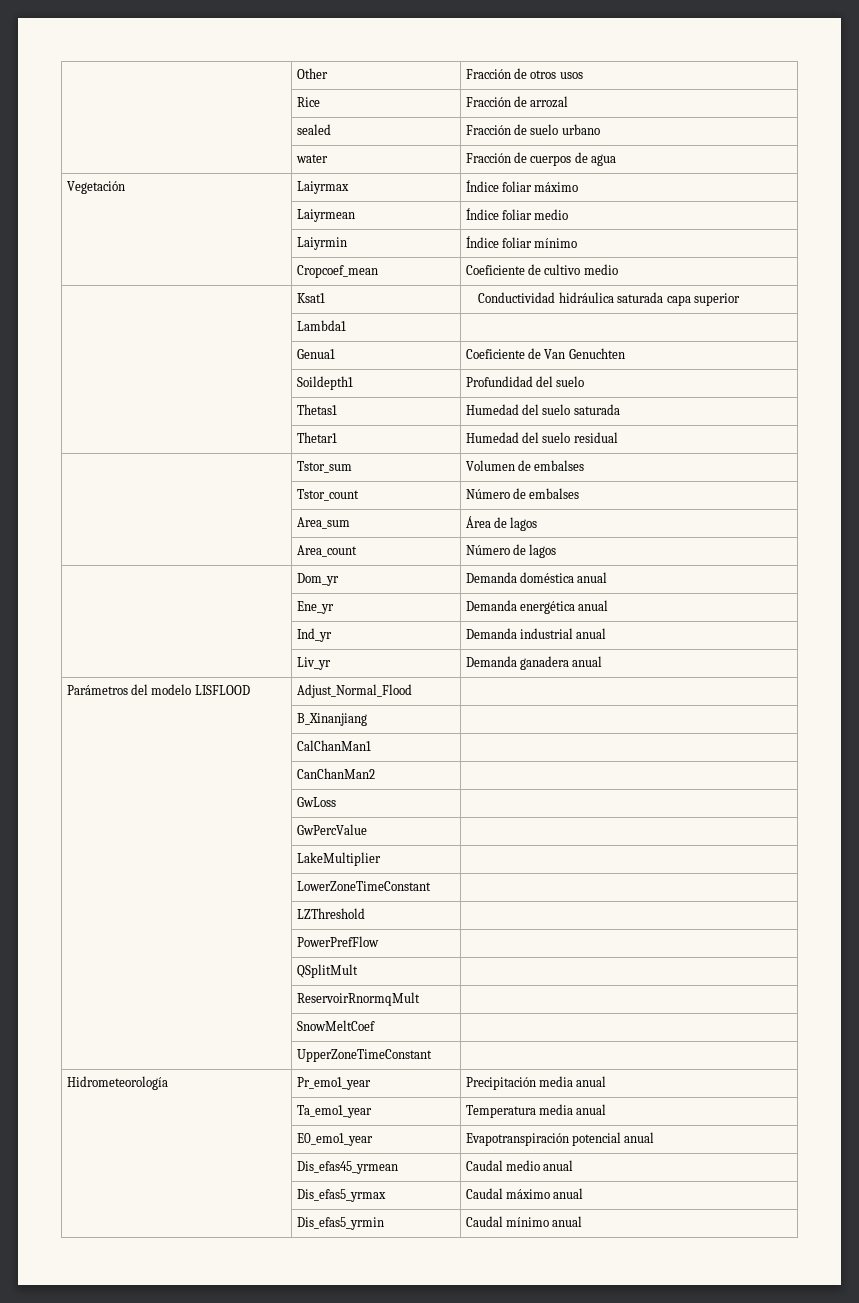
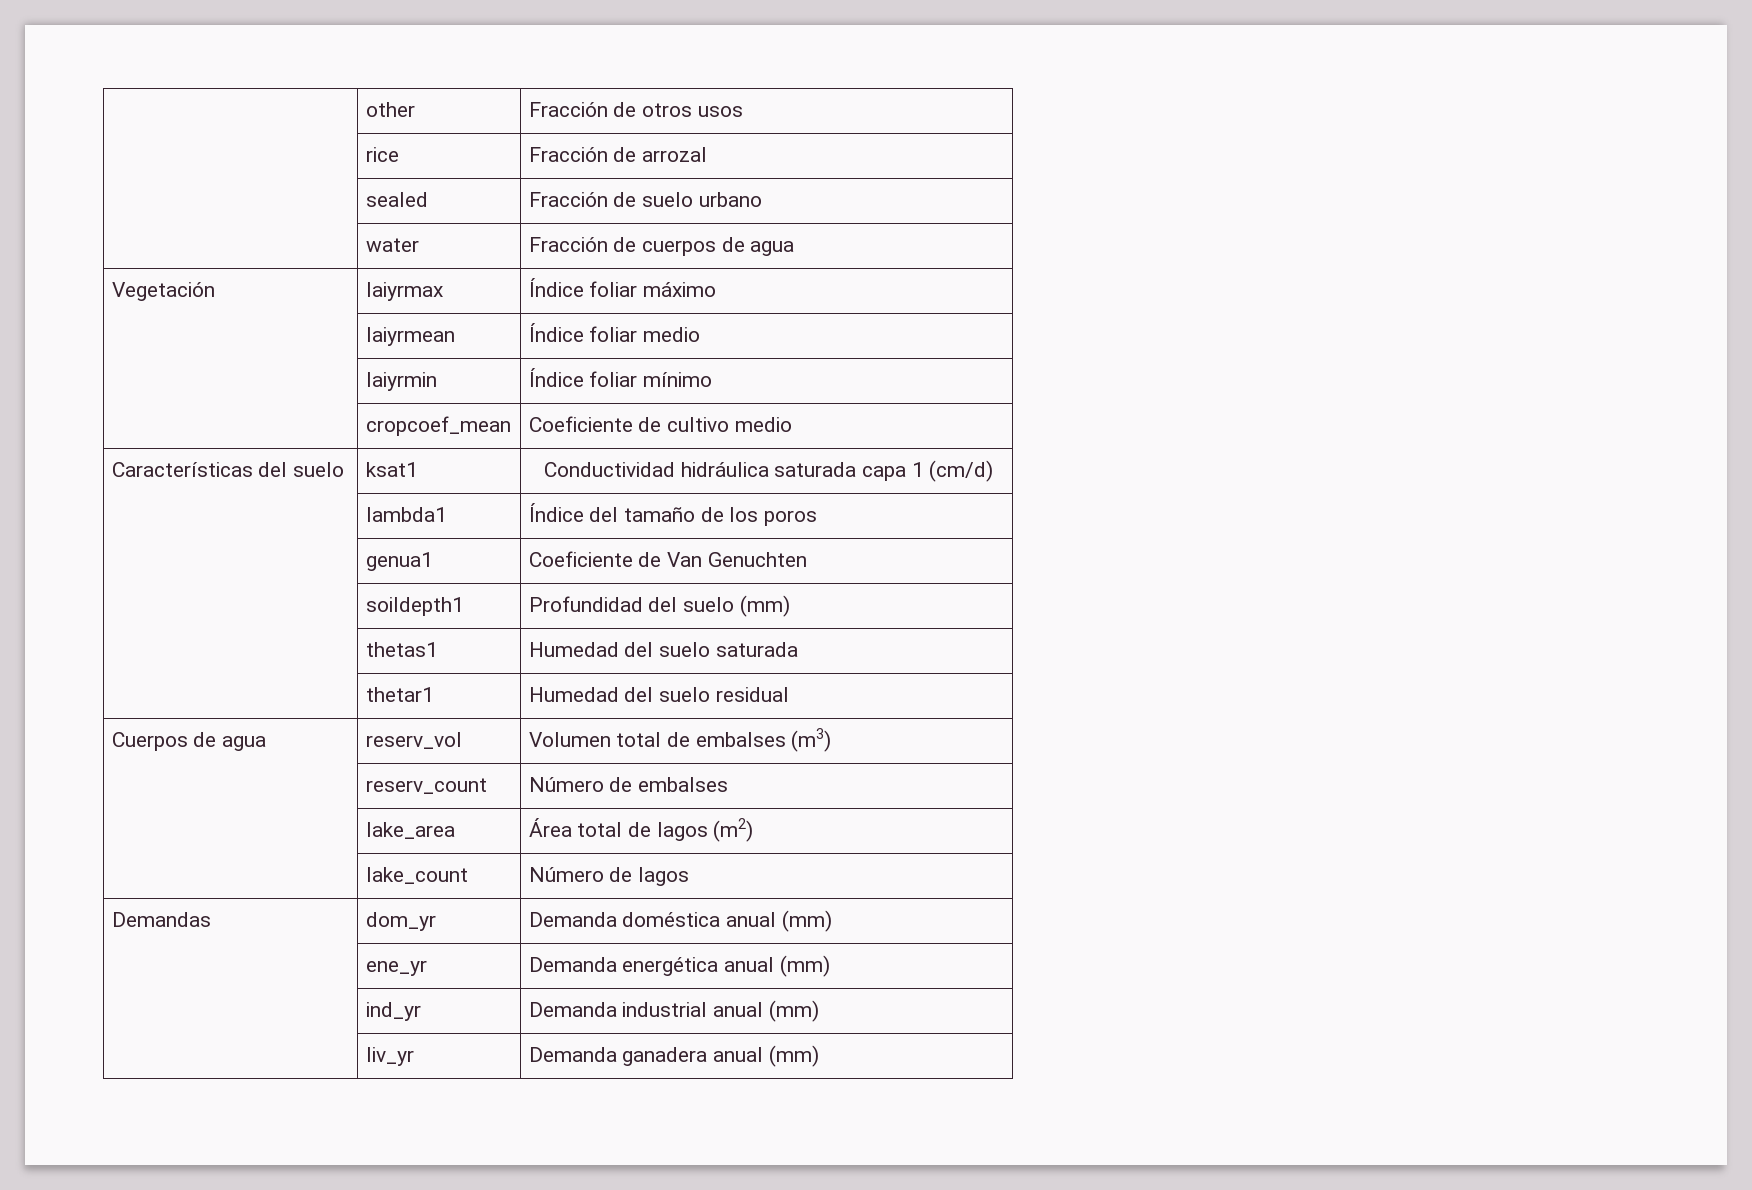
- | Other | Fracción de otros usos
+ | other | Fracción de otros usos
- | Rice | Fracción de arrozal
+ | rice | Fracción de arrozal
- Vegetación | Laiyrmax | Índice foliar máximo
+ Vegetación | laiyrmax | Índice foliar máximo
- | Laiyrmean | Índice foliar medio
+ | laiyrmean | Índice foliar medio
- | Laiyrmin | Índice foliar mínimo
+ | laiyrmin | Índice foliar mínimo
- | Cropcoef_mean | Coeficiente de cultivo medio
+ | cropcoef_mean | Coeficiente de cultivo medio
- | Ksat1 | Conductividad hidráulica saturada capa superior
- | Lambda1 |
- | Genua1 | Coeficiente de Van Genuchten
+ Características del suelo | ksat1 | Conductividad hidráulica saturada capa 1 (cm/d)
+ | lambda1 | Índice del tamaño de los poros
+ | genua1 | Coeficiente de Van Genuchten
- | Soildepth1 | Profundidad del suelo
- | Thetas1 | Humedad del suelo saturada
+ | soildepth1 | Profundidad del suelo (mm)
+ | thetas1 | Humedad del suelo saturada
- | Thetar1 | Humedad del suelo residual
+ | thetar1 | Humedad del suelo residual
- | Tstor_sum | Volumen de embalses
- | Tstor_count | Número de embalses
+ Cuerpos de agua | reserv_vol | Volumen total de embalses (m3)
+ | reserv_count | Número de embalses
- | Area_sum | Área de lagos
- | Area_count | Número de lagos
+ | lake_area | Área total de lagos (m2)
+ | lake_count | Número de lagos
- | Dom_yr | Demanda doméstica anual
- | Ene_yr | Demanda energética anual
- | Ind_yr | Demanda industrial anual
- | Liv_yr | Demanda ganadera anual
- Parámetros del modelo LISFLOOD | Adjust_Normal_Flood |
- | B_Xinanjiang |
- | CalChanMan1 |
- | CanChanMan2 |
- | GwLoss |
- | GwPercValue |
- | LakeMultiplier |
- | LowerZoneTimeConstant |
- | LZThreshold |
- | PowerPrefFlow |
- | QSplitMult |
- | ReservoirRnormqMult |
- | SnowMeltCoef |
- | UpperZoneTimeConstant |
- Hidrometeorología | Pr_emo1_year | Precipitación media anual
- | Ta_emo1_year | Temperatura media anual
- | E0_emo1_year | Evapotranspiración potencial anual
- | Dis_efas45_yrmean | Caudal medio anual
- | Dis_efas5_yrmax | Caudal máximo anual
- | Dis_efas5_yrmin | Caudal mínimo anual
+ Demandas | dom_yr | Demanda doméstica anual (mm)
+ | ene_yr | Demanda energética anual (mm)
+ | ind_yr | Demanda industrial anual (mm)
+ | liv_yr | Demanda ganadera anual (mm)

